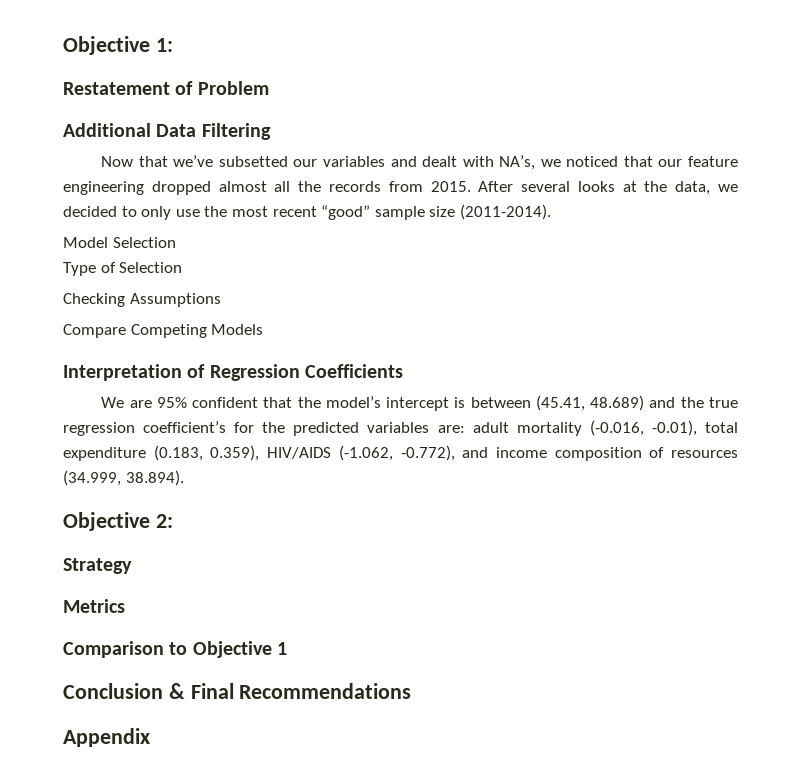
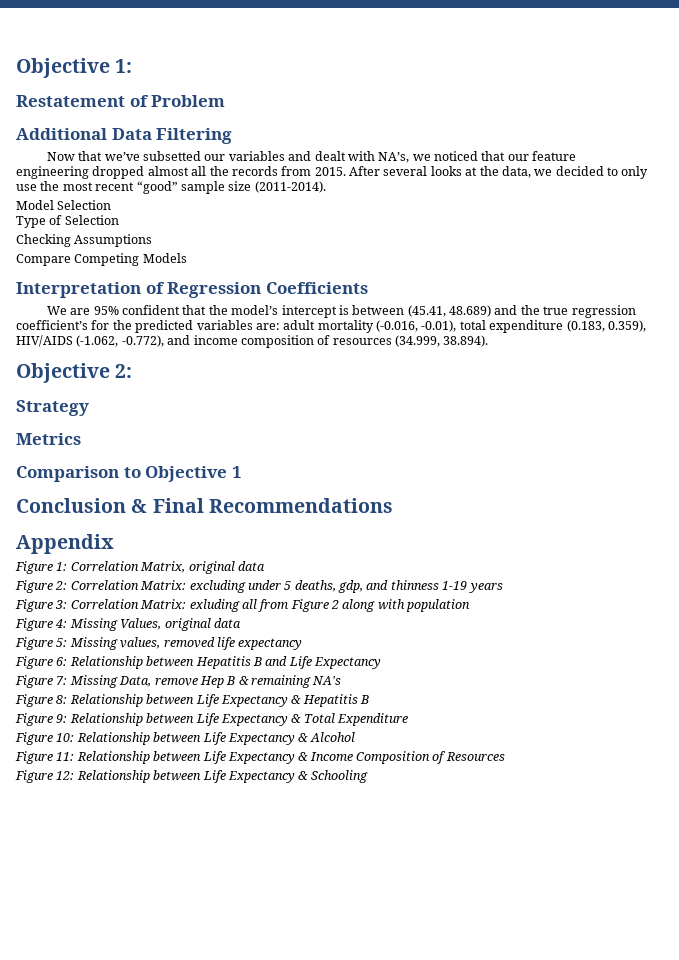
+ Figure 1: Correlation Matrix, original data
+ Figure 2: Correlation Matrix: excluding under 5 deaths, gdp, and thinness 1-19 years
+ Figure 3: Correlation Matrix: exluding all from Figure 2 along with population
+ Figure 4: Missing Values, original data
+ Figure 5: Missing values, removed life expectancy
+ Figure 6: Relationship between Hepatitis B and Life Expectancy
+ Figure 7: Missing Data, remove Hep B & remaining NA's
+ Figure 8: Relationship between Life Expectancy & Hepatitis B
+ Figure 9: Relationship between Life Expectancy & Total Expenditure
+ Figure 10: Relationship between Life Expectancy & Alcohol
+ Figure 11: Relationship between Life Expectancy & Income Composition of Resources
+ Figure 12: Relationship between Life Expectancy & Schooling

